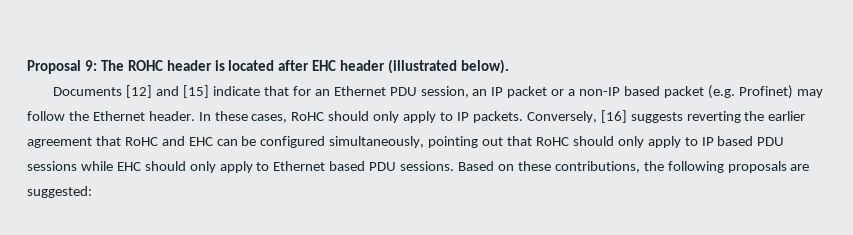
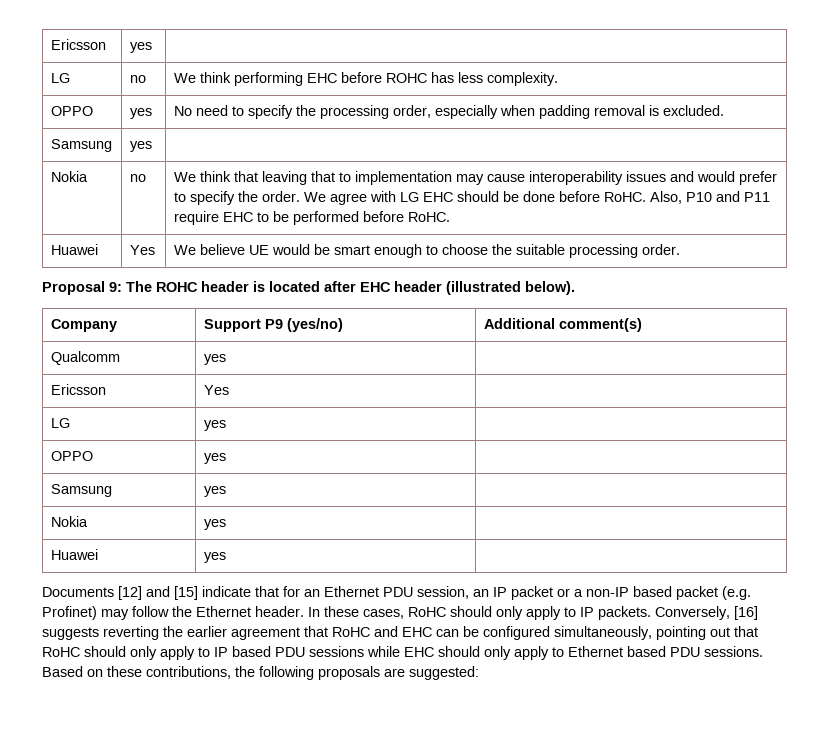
+ Ericsson | yes |
+ LG | no | We think performing EHC before ROHC has less complexity.
+ OPPO | yes | No need to specify the processing order, especially when padding removal is excluded.
+ Samsung | yes |
+ Nokia | no | We think that leaving that to implementation may cause interoperability issues and would prefer to specify the order. We agree with LG EHC should be done before RoHC. Also, P10 and P11 require EHC to be performed before RoHC.
+ Huawei | Yes | We believe UE would be smart enough to choose the suitable processing order.
+ Company | Support P9 (yes/no) | Additional comment(s)
+ Qualcomm | yes |
+ Ericsson | Yes |
+ LG | yes |
+ OPPO | yes |
+ Samsung | yes |
+ Nokia | yes |
+ Huawei | yes |

